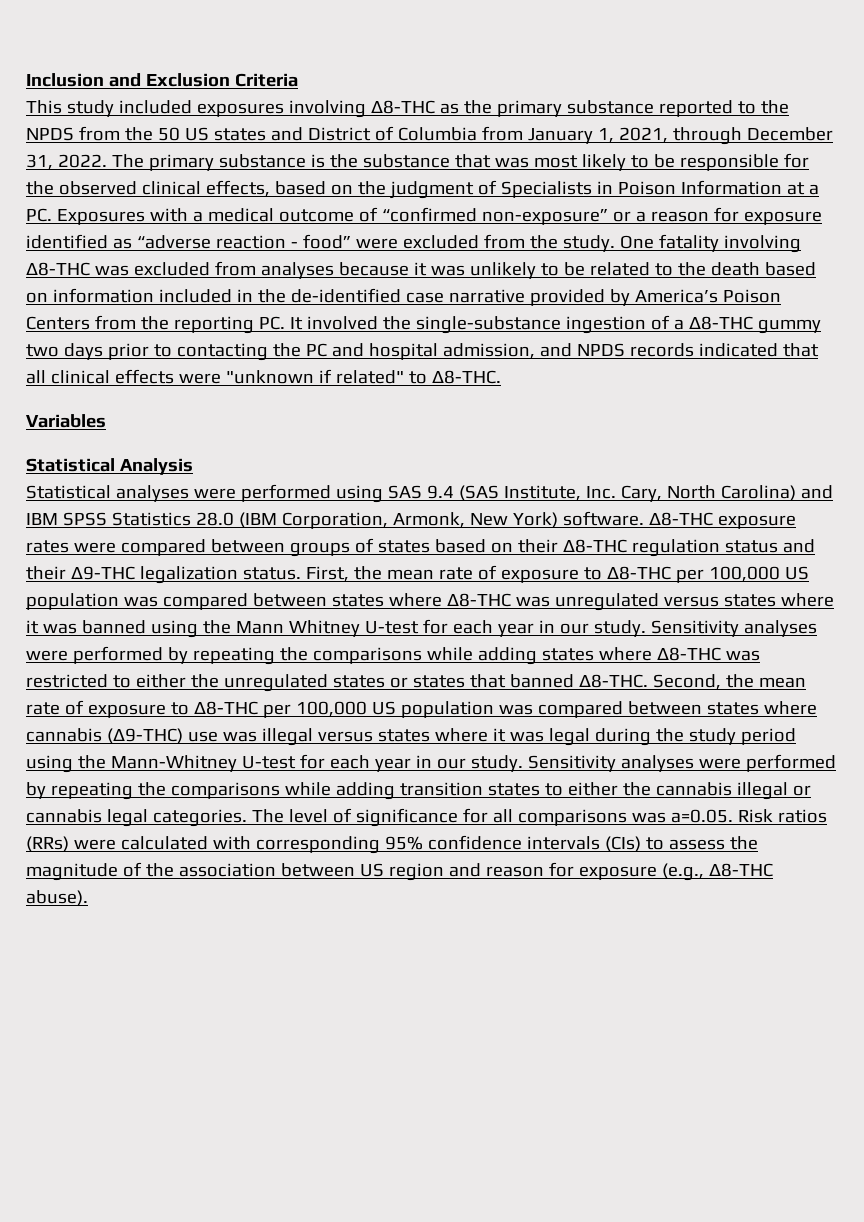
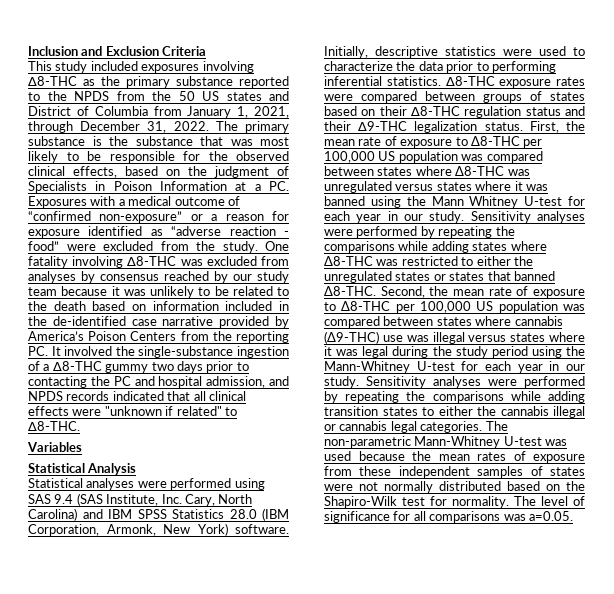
- One fatality involving ∆8-THC was excluded from analyses because it was unlikely to be related to the death based on information included in the de-identified case narrative provided by America’s Poison Centers from the reporting PC. It involved the single-substance ingestion of a ∆8-THC gummy two days prior to contacting the PC and hospital admission, and NPDS records indicated that all clinical effects were "unknown if related" to ∆8-THC.
+ One fatality involving ∆8-THC was excluded from analyses by consensus reached by our study team because it was unlikely to be related to the death based on information included in the de-identified case narrative provided by America’s Poison Centers from the reporting PC. It involved the single-substance ingestion of a ∆8-THC gummy two days prior to contacting the PC and hospital admission, and NPDS records indicated that all clinical effects were "unknown if related" to ∆8-THC.
+ Initially, descriptive statistics were used to characterize the data prior to performing inferential statistics.
- The level of significance for all comparisons was a=0.05. Risk ratios (RRs) were calculated with corresponding 95% confidence intervals (CIs) to assess the magnitude of the association between US region and reason for exposure (e.g., Δ8-THC abuse).
+ The non-parametric Mann-Whitney U-test was used because the mean rates of exposure from these independent samples of states were not normally distributed based on the Shapiro-Wilk test for normality. The level of significance for all comparisons was a=0.05.

